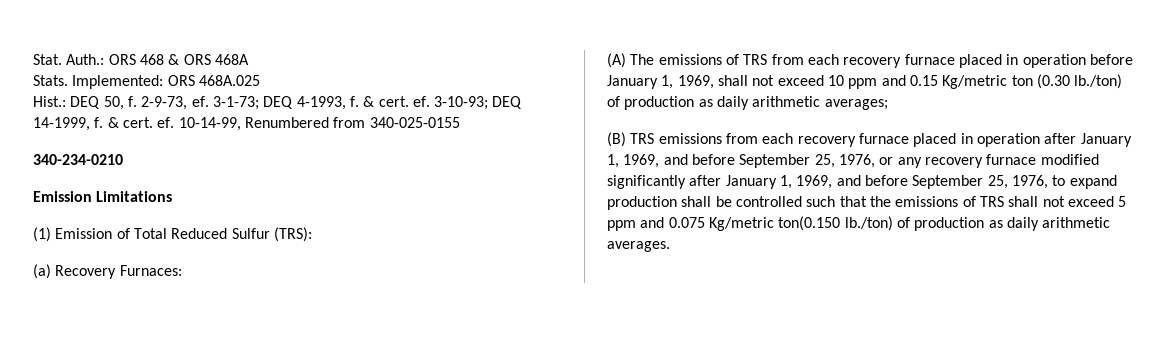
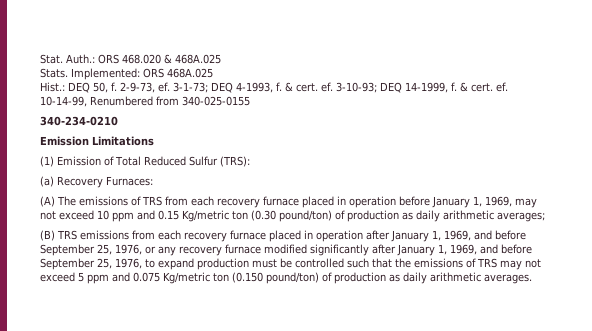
- Auth.: ORS 468 & ORS 468A
+ Auth.: ORS 468.020 & 468A.025
- (A) The emissions of TRS from each recovery furnace placed in operation before January 1, 1969, shall not exceed 10 ppm and 0.15 Kg/metric ton (0.30 lb./ton) of production as daily arithmetic averages;
+ (A) The emissions of TRS from each recovery furnace placed in operation before January 1, 1969, may not exceed 10 ppm and 0.15 Kg/metric ton (0.30 pound/ton) of production as daily arithmetic averages;
- (B) TRS emissions from each recovery furnace placed in operation after January 1, 1969, and before September 25, 1976, or any recovery furnace modified significantly after January 1, 1969, and before September 25, 1976, to expand production shall be controlled such that the emissions of TRS shall not exceed 5 ppm and 0.075 Kg/metric ton(0.150 lb./ton) of production as daily arithmetic averages.
+ (B) TRS emissions from each recovery furnace placed in operation after January 1, 1969, and before September 25, 1976, or any recovery furnace modified significantly after January 1, 1969, and before September 25, 1976, to expand production must be controlled such that the emissions of TRS may not exceed 5 ppm and 0.075 Kg/metric ton (0.150 pound/ton) of production as daily arithmetic averages.

